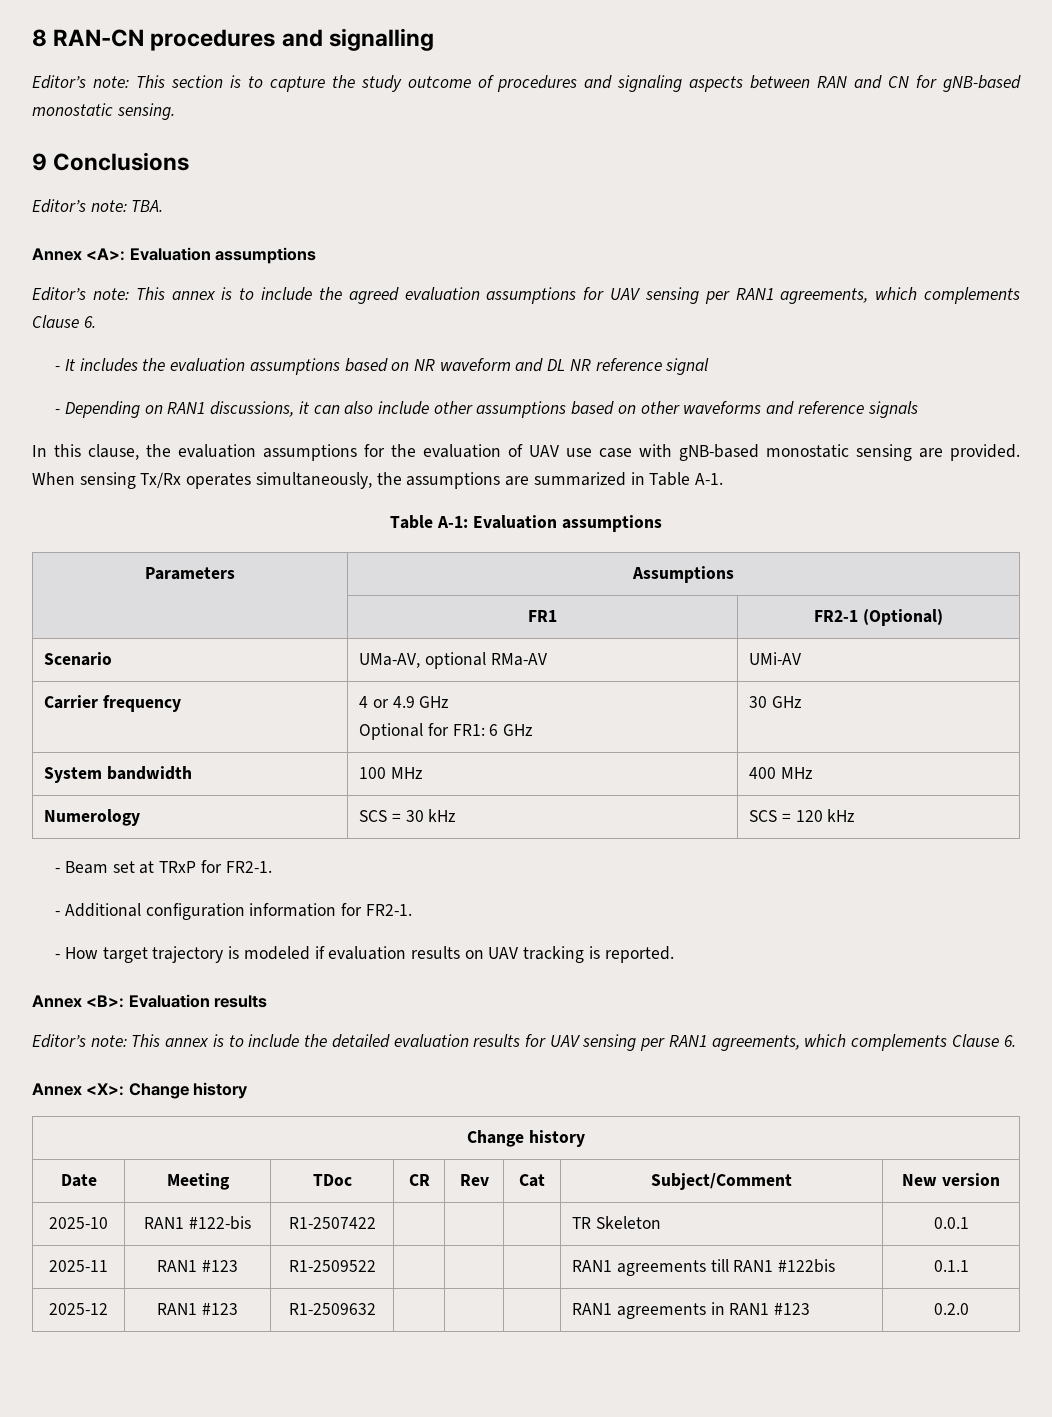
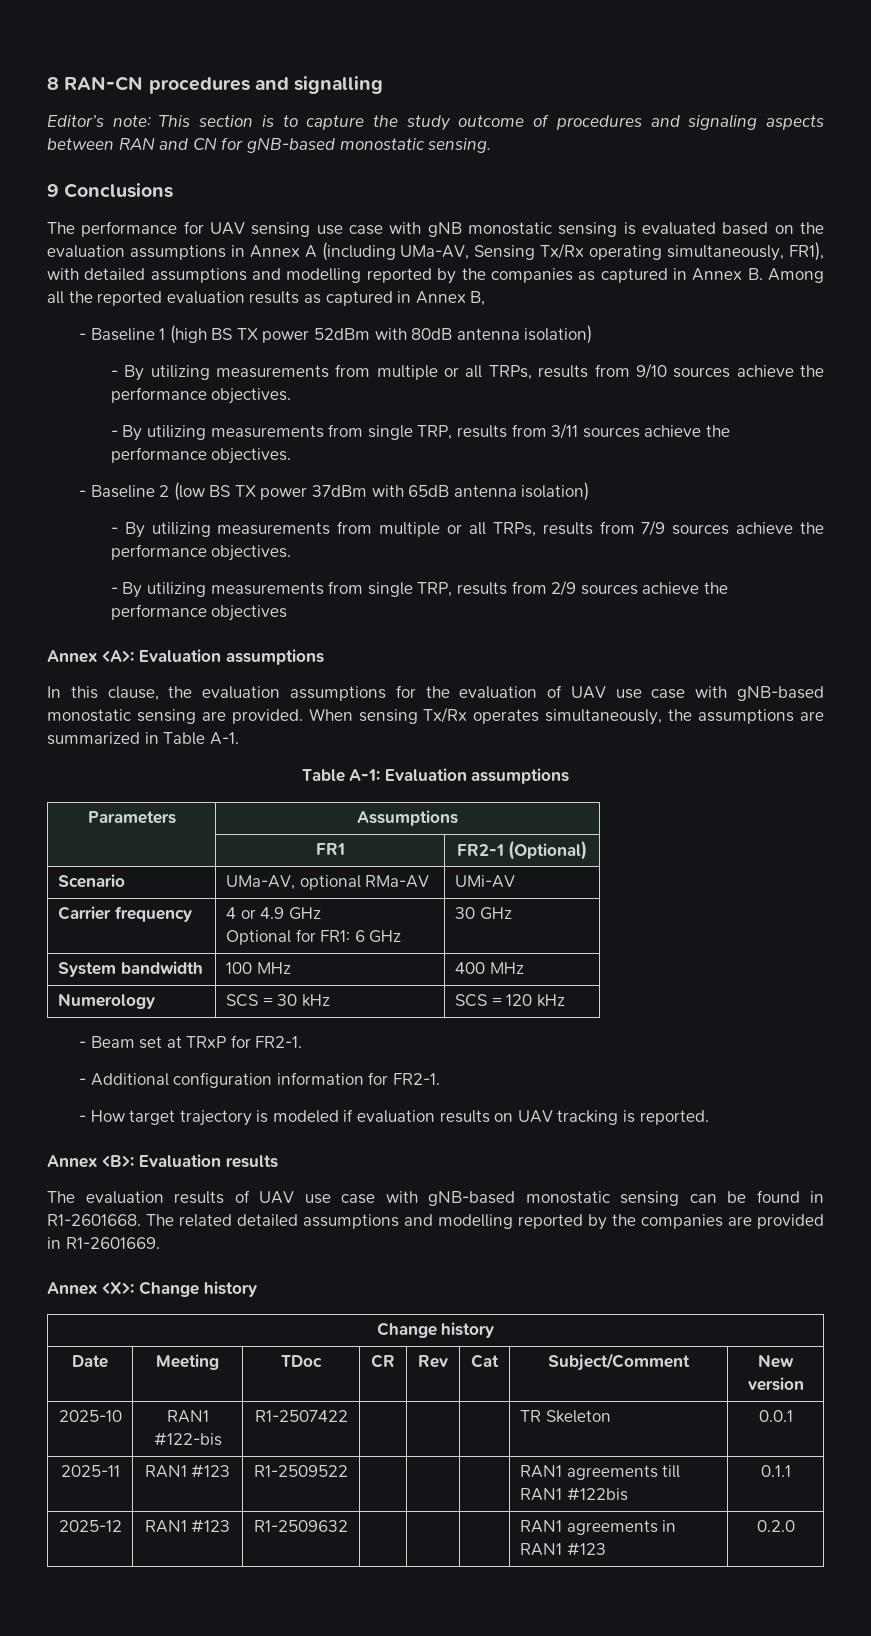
- Editor’s note: TBA.
+ The performance for UAV sensing use case with gNB monostatic sensing is evaluated based on the evaluation assumptions in Annex A (including UMa-AV, Sensing Tx/Rx operating simultaneously, FR1), with detailed assumptions and modelling reported by the companies as captured in Annex B. Among all the reported evaluation results as captured in Annex B,
+ - Baseline 1 (high BS TX power 52dBm with 80dB antenna isolation)
+ - By utilizing measurements from multiple or all TRPs, results from 9/10 sources achieve the performance objectives.
+ - By utilizing measurements from single TRP, results from 3/11 sources achieve the performance objectives.
+ - Baseline 2 (low BS TX power 37dBm with 65dB antenna isolation)
+ - By utilizing measurements from multiple or all TRPs, results from 7/9 sources achieve the performance objectives.
+ - By utilizing measurements from single TRP, results from 2/9 sources achieve the performance objectives
  Annex <A>: Evaluation assumptions
- Editor’s note: This annex is to include the agreed evaluation assumptions for UAV sensing per RAN1 agreements, which complements Clause 6.
- - It includes the evaluation assumptions based on NR waveform and DL NR reference signal
- - Depending on RAN1 discussions, it can also include other assumptions based on other waveforms and reference signals
- Editor’s note: This annex is to include the detailed evaluation results for UAV sensing per RAN1 agreements, which complements Clause 6.
+ The evaluation results of UAV use case with gNB-based monostatic sensing can be found in R1-2601668. The related detailed assumptions and modelling reported by the companies are provided in R1-2601669.

